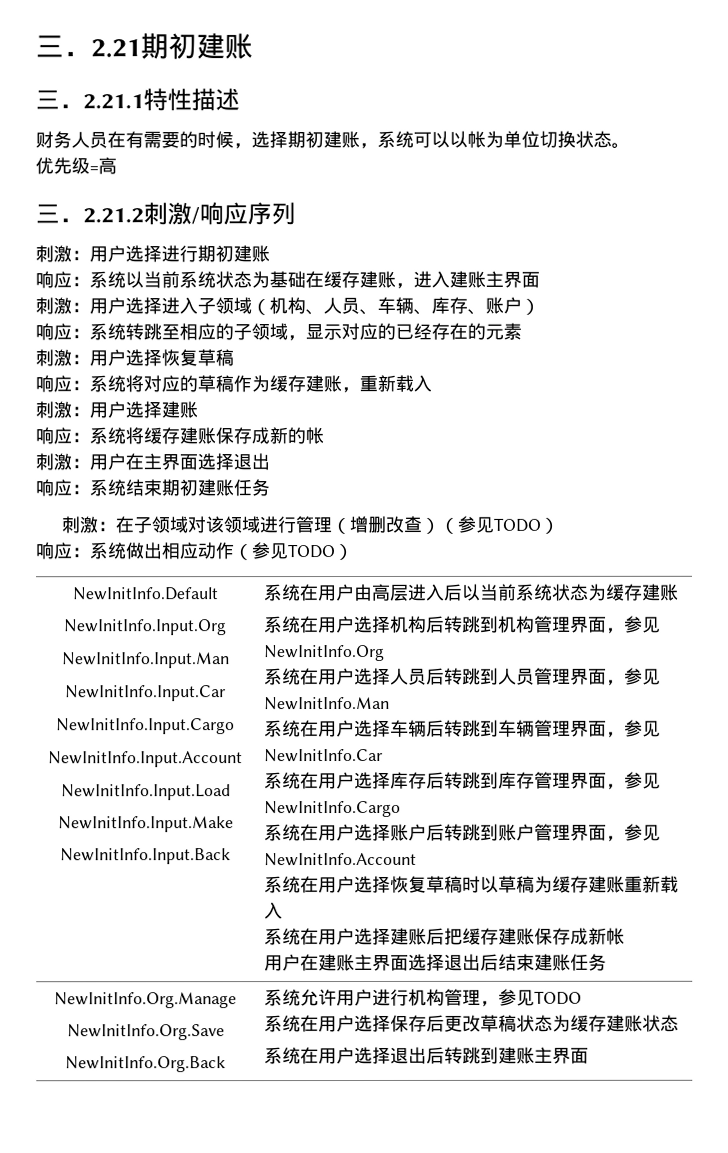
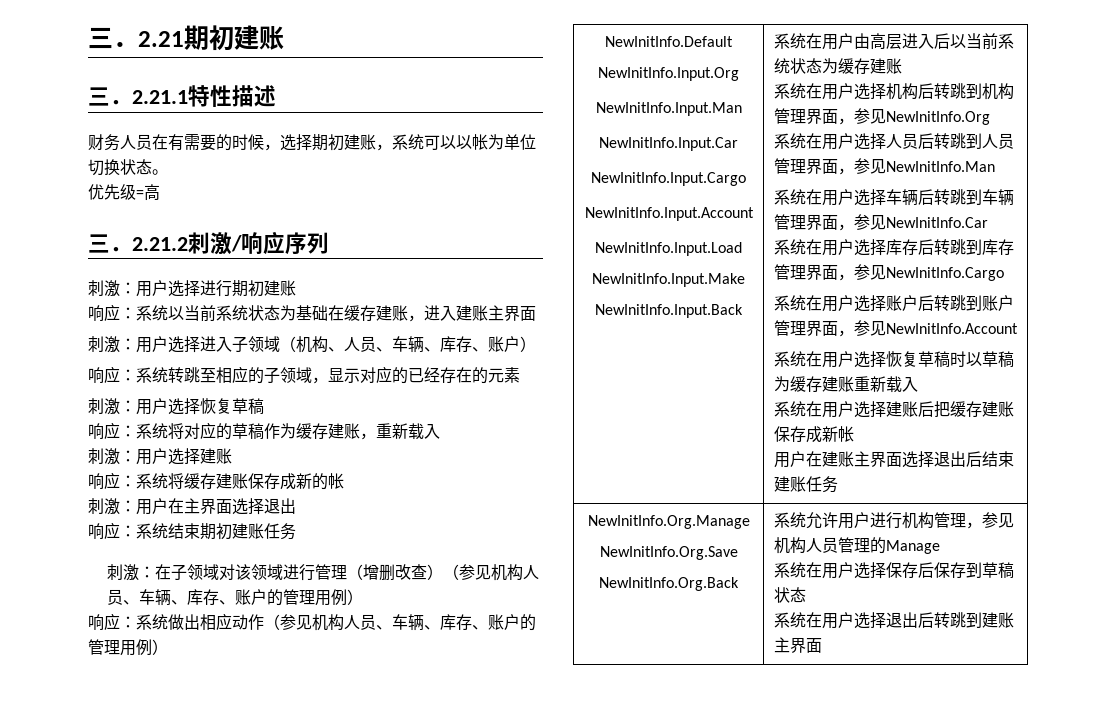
- 刺激：在子领域对该领域进行管理（增删改查）（参见TODO）
+ 刺激：在子领域对该领域进行管理（增删改查）（参见机构人员、车辆、库存、账户的管理用例）
- 响应：系统做出相应动作（参见TODO）
+ 响应：系统做出相应动作（参见机构人员、车辆、库存、账户的管理用例）
  NewInitInfo.Org.Manage
  NewInitInfo.Org.Save
- NewInitInfo.Org.Back | 系统允许用户进行机构管理，参见TODO
- 系统在用户选择保存后更改草稿状态为缓存建账状态
+ NewInitInfo.Org.Back | 系统允许用户进行机构管理，参见机构人员管理的Manage
+ 系统在用户选择保存后保存到草稿状态

